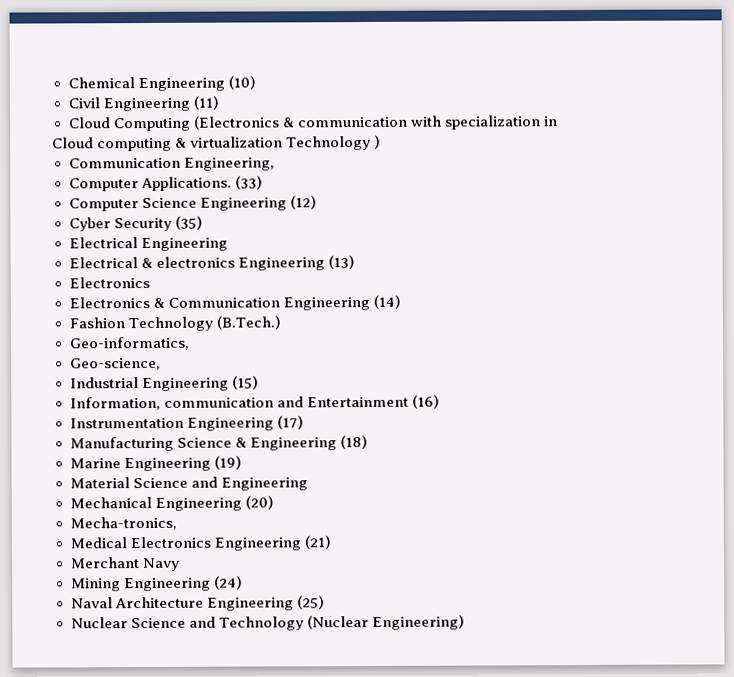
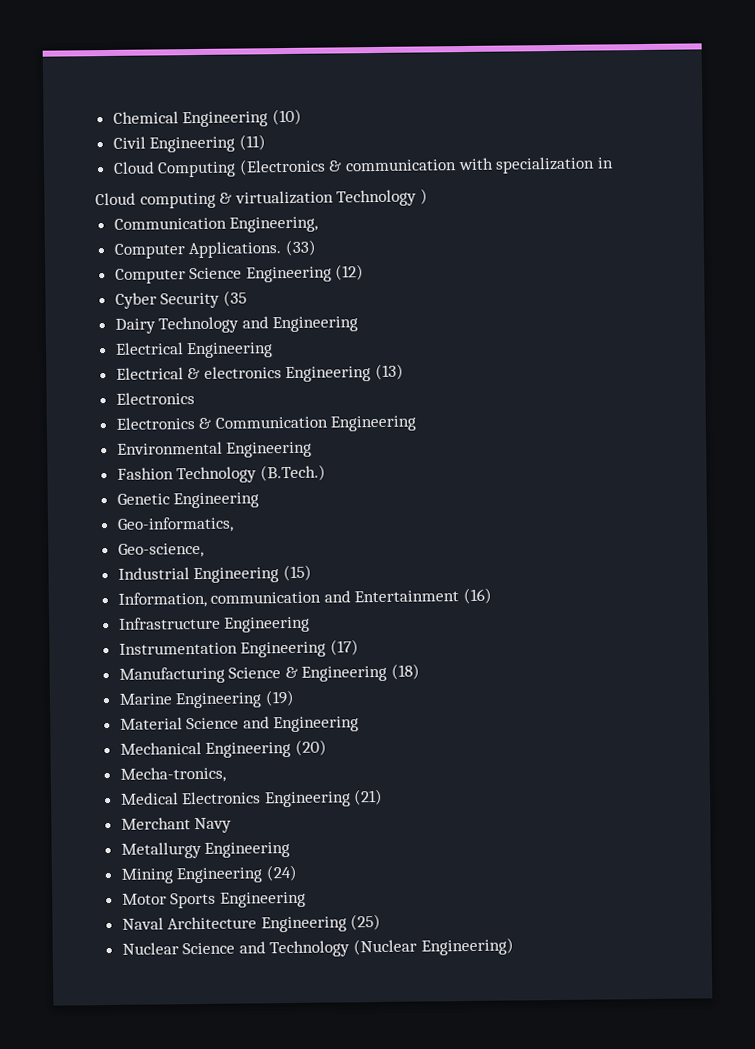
- Cyber Security (35)
+ Cyber Security (35
+ Dairy Technology and Engineering
- Electronics & Communication Engineering (14)
+ Electronics & Communication Engineering
+ Environmental Engineering
+ Genetic Engineering
+ Infrastructure Engineering
+ Metallurgy Engineering
+ Motor Sports Engineering

